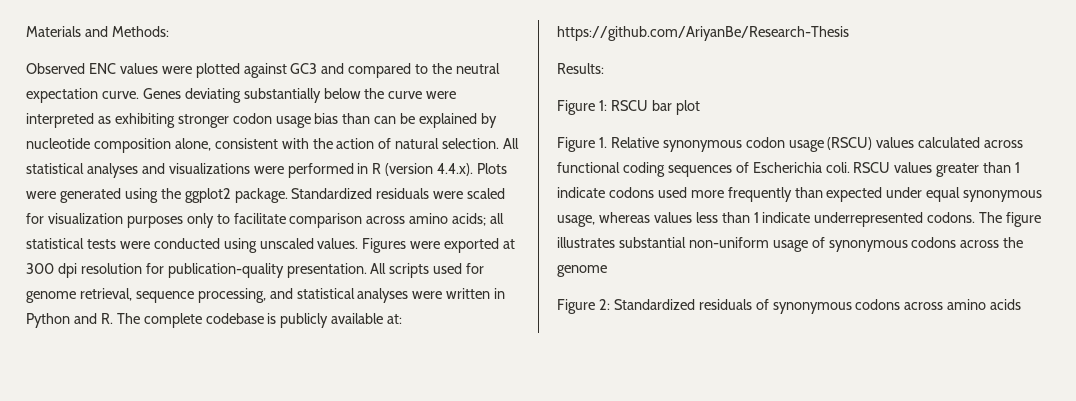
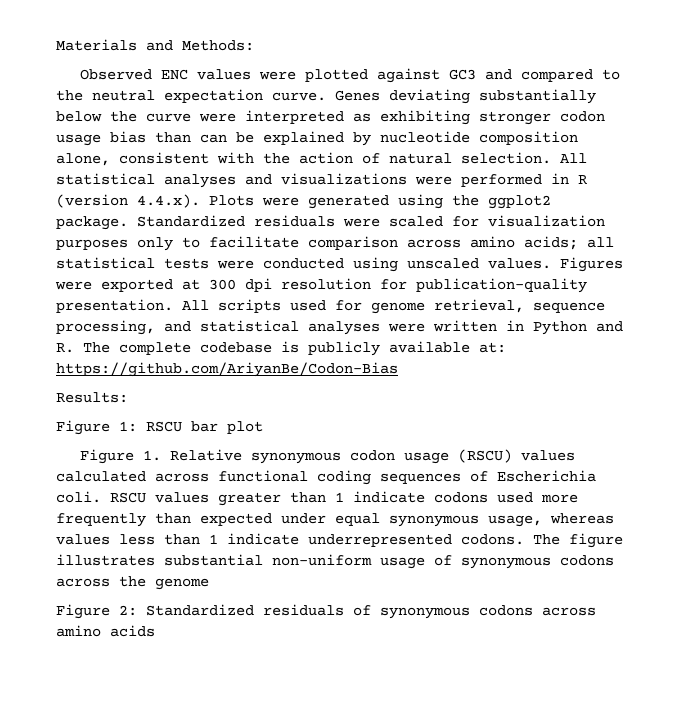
- All scripts used for genome retrieval, sequence processing, and statistical analyses were written in Python and R. The complete codebase is publicly available at: https://github.com/AriyanBe/Research-Thesis
+ All scripts used for genome retrieval, sequence processing, and statistical analyses were written in Python and R. The complete codebase is publicly available at: https://github.com/AriyanBe/Codon-Bias

